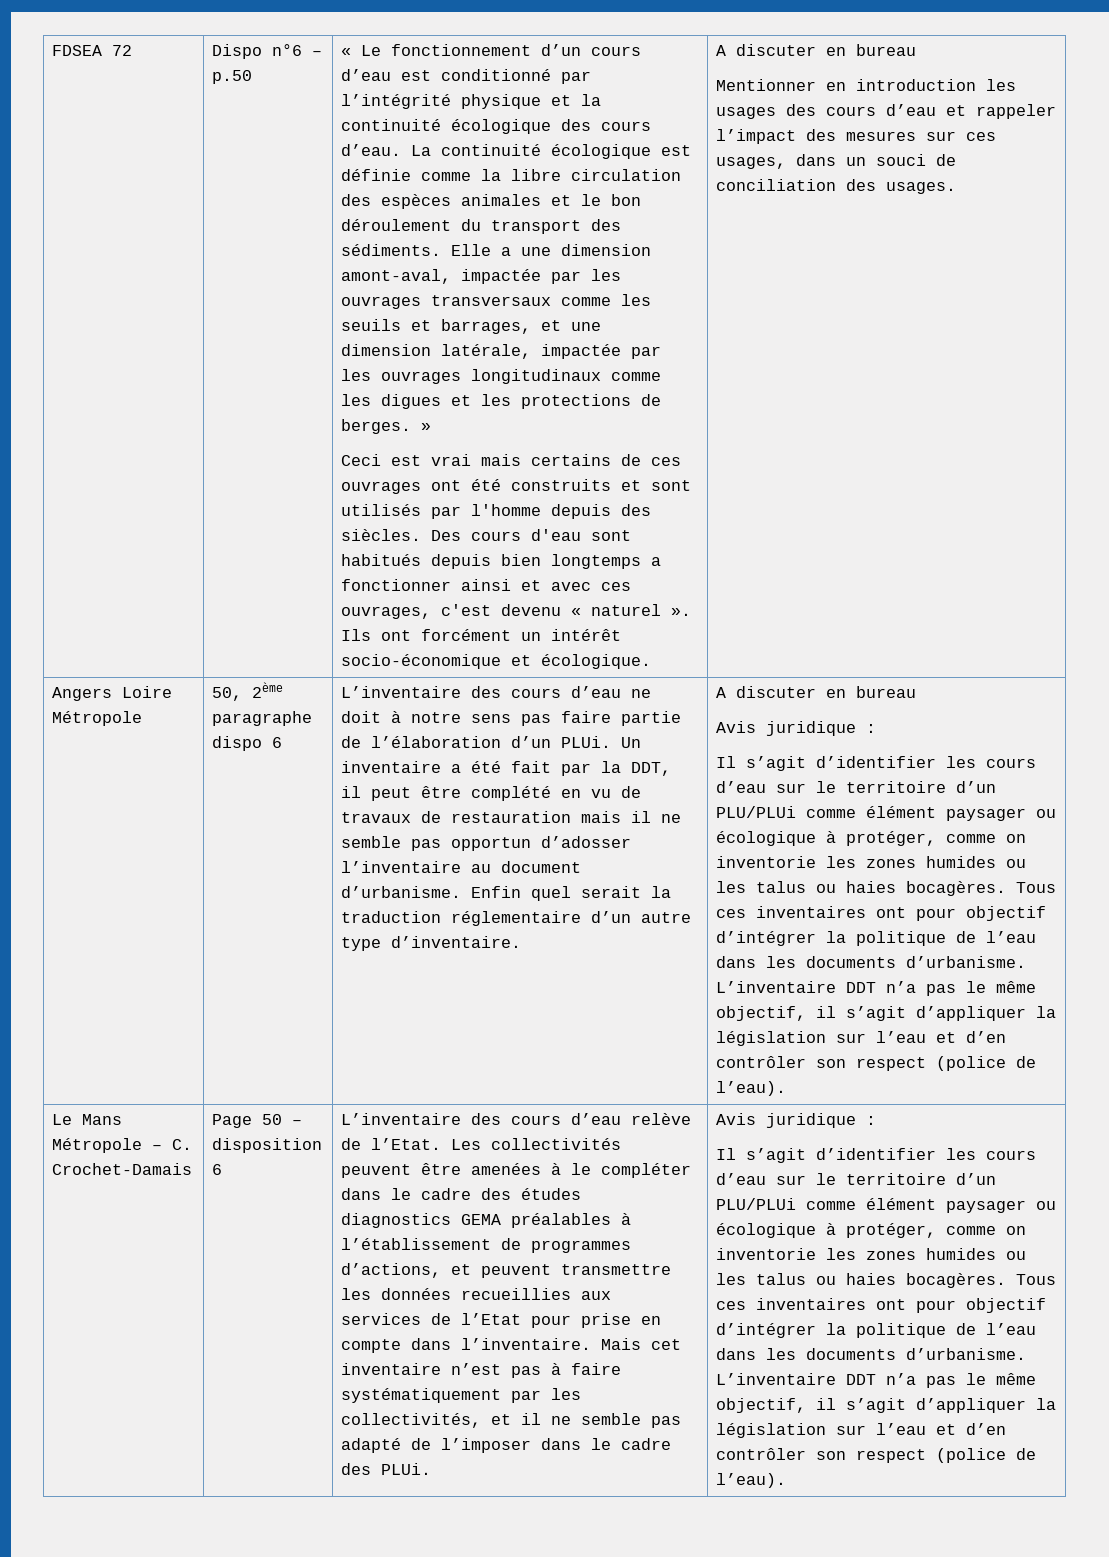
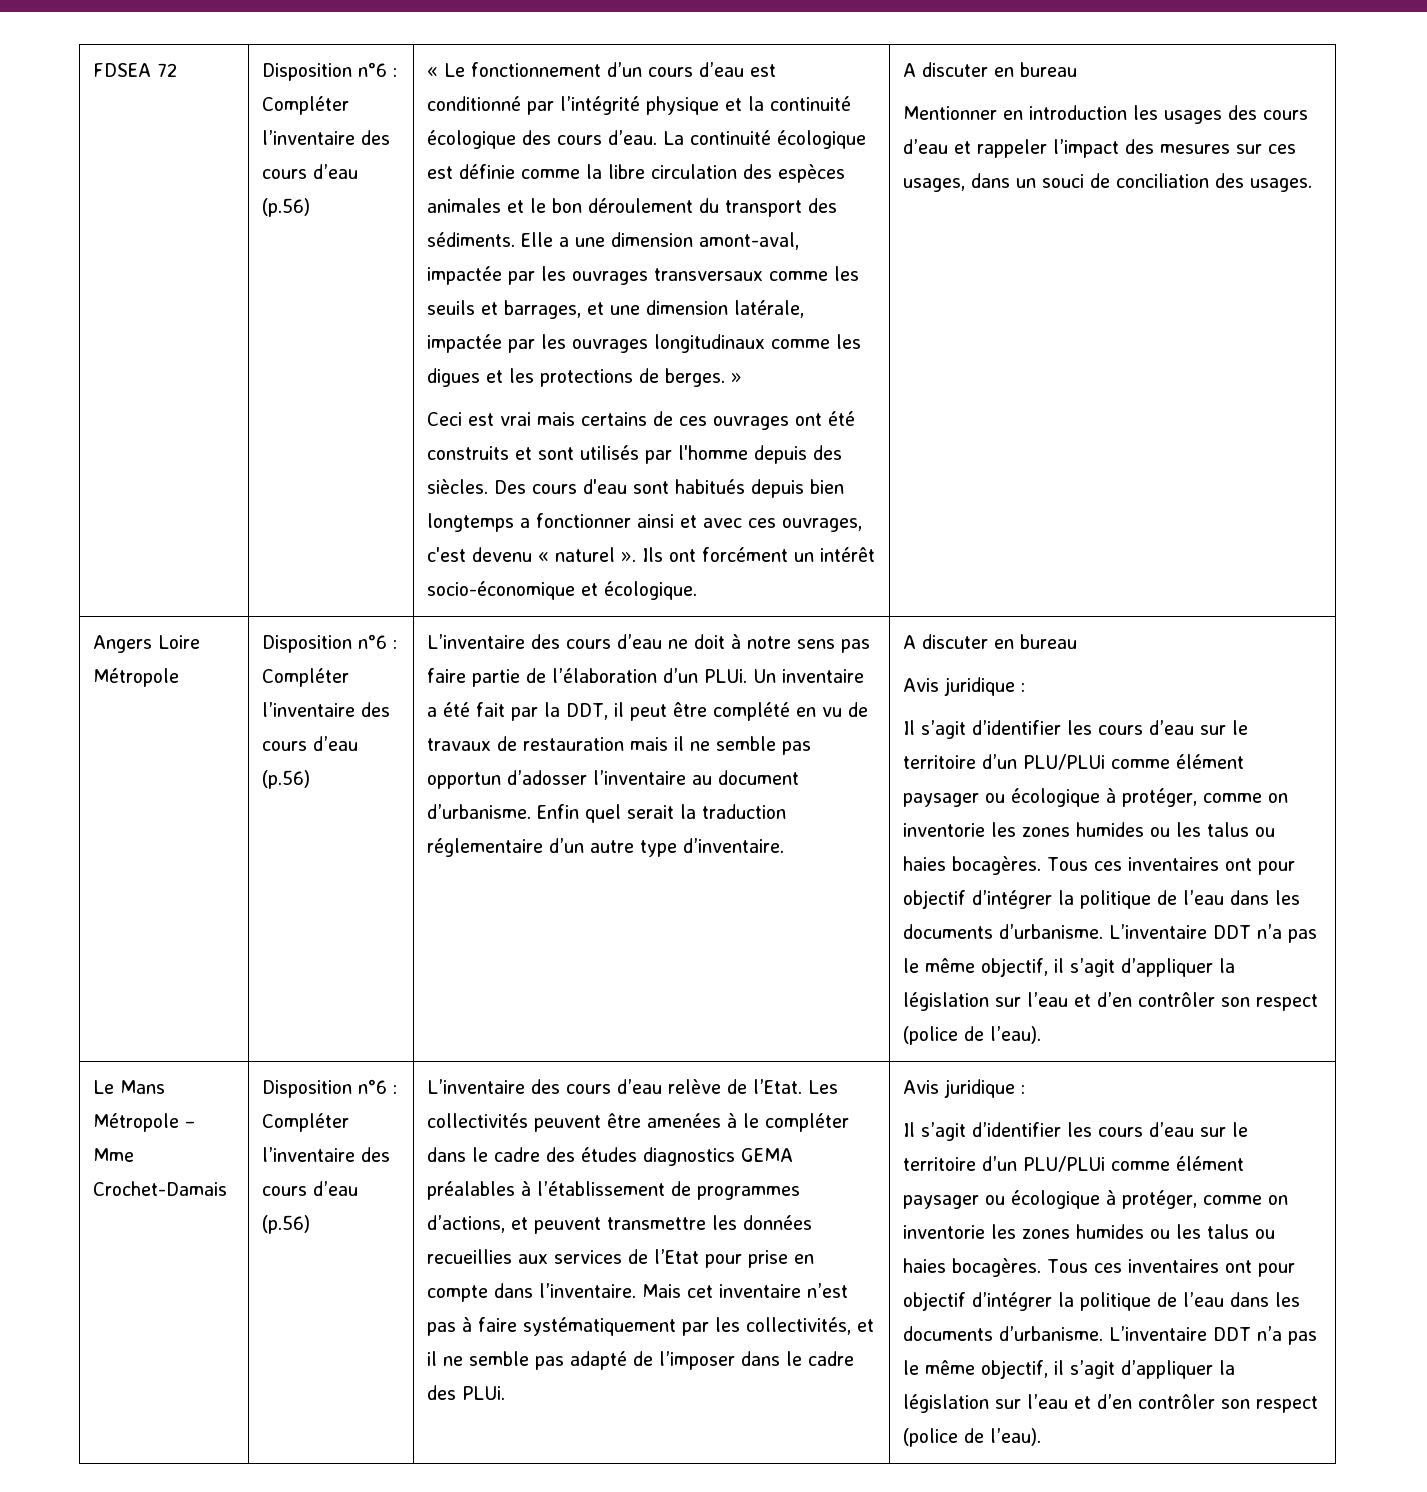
- FDSEA 72 | Dispo n°6 – p.50
+ FDSEA 72 | Disposition n°6 : Compléter l’inventaire des cours d’eau (p.56)
- Angers Loire Métropole | 50, 2ème paragraphe dispo 6
+ Angers Loire Métropole | Disposition n°6 : Compléter l’inventaire des cours d’eau (p.56)
- Le Mans Métropole – C. Crochet-Damais | Page 50 – disposition 6
+ Le Mans Métropole – Mme Crochet-Damais | Disposition n°6 : Compléter l’inventaire des cours d’eau (p.56)

